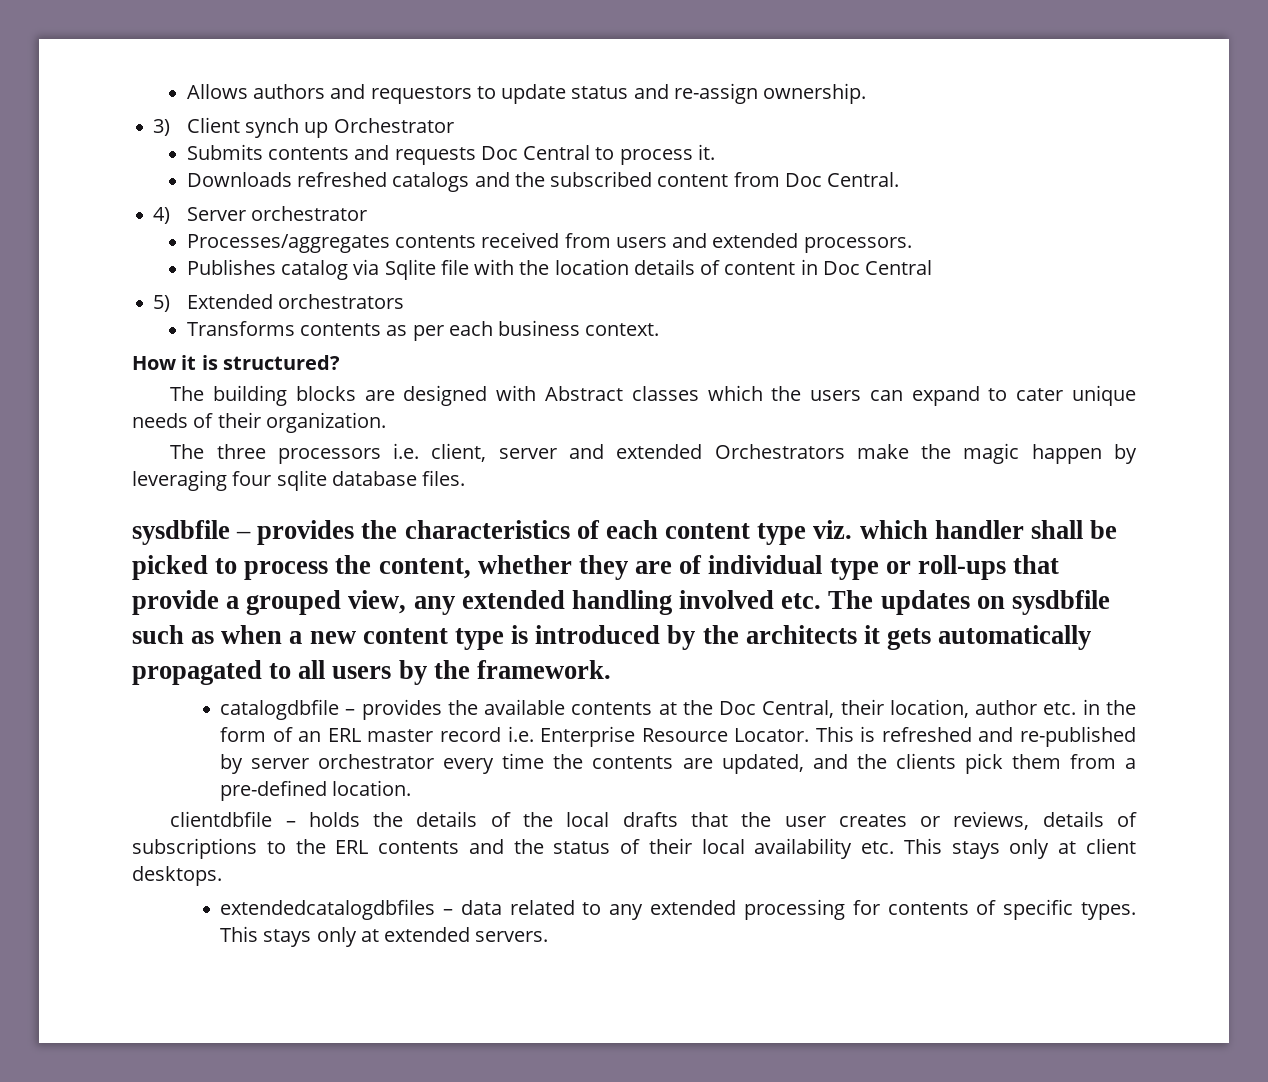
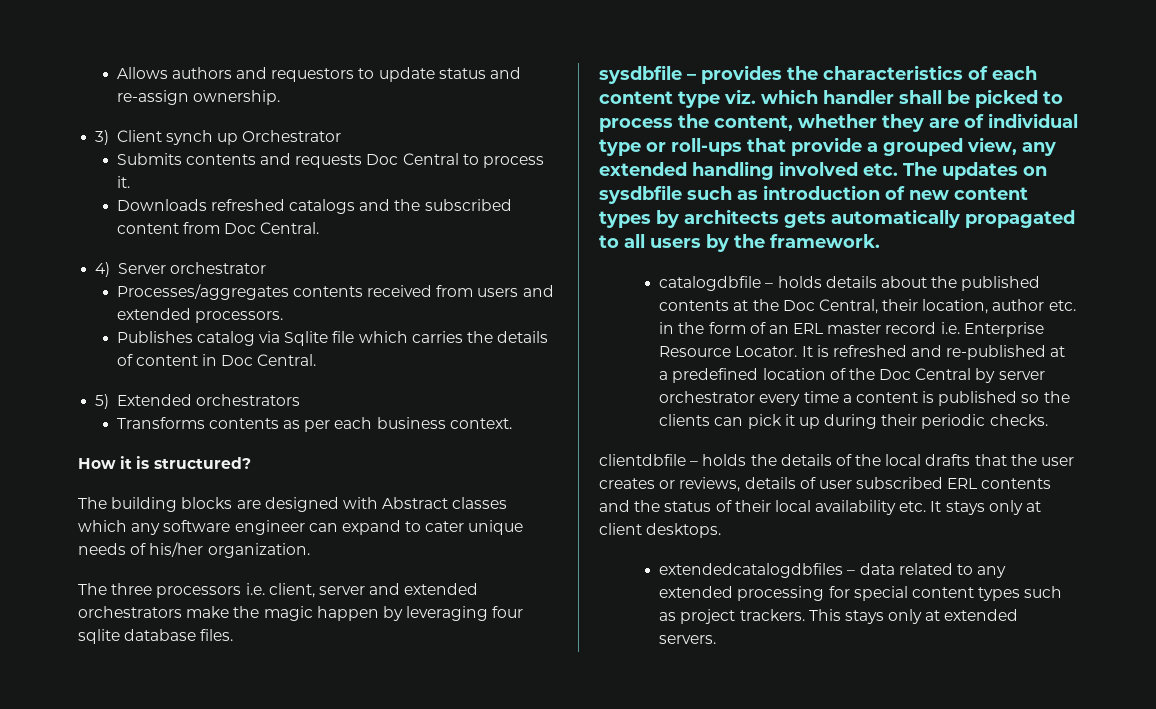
- Publishes catalog via Sqlite file with the location details of content in Doc Central
+ Publishes catalog via Sqlite file which carries the details of content in Doc Central.
- The building blocks are designed with Abstract classes which the users can expand to cater unique needs of their organization.
+ The building blocks are designed with Abstract classes which any software engineer can expand to cater unique needs of his/her organization.
- The three processors i.e. client, server and extended Orchestrators make the magic happen by leveraging four sqlite database files.
+ The three processors i.e. client, server and extended orchestrators make the magic happen by leveraging four sqlite database files.
- sysdbfile – provides the characteristics of each content type viz. which handler shall be picked to process the content, whether they are of individual type or roll-ups that provide a grouped view, any extended handling involved etc. The updates on sysdbfile such as when a new content type is introduced by the architects it gets automatically propagated to all users by the framework.
+ sysdbfile – provides the characteristics of each content type viz. which handler shall be picked to process the content, whether they are of individual type or roll-ups that provide a grouped view, any extended handling involved etc. The updates on sysdbfile such as introduction of new content types by architects gets automatically propagated to all users by the framework.
- catalogdbfile – provides the available contents at the Doc Central, their location, author etc. in the form of an ERL master record i.e. Enterprise Resource Locator.
+ catalogdbfile – holds details about the published contents at the Doc Central, their location, author etc. in the form of an ERL master record i.e. Enterprise Resource Locator.
- This is refreshed and re-published by server orchestrator every time the contents are updated, and the clients pick them from a pre-defined location.
+ It is refreshed and re-published at a predefined location of the Doc Central by server orchestrator every time a content is published so the clients can pick it up during their periodic checks.
- clientdbfile – holds the details of the local drafts that the user creates or reviews, details of subscriptions to the ERL contents and the status of their local availability etc. This stays only at client desktops.
+ clientdbfile – holds the details of the local drafts that the user creates or reviews, details of user subscribed ERL contents and the status of their local availability etc. It stays only at client desktops.
- extendedcatalogdbfiles – data related to any extended processing for contents of specific types.
+ extendedcatalogdbfiles – data related to any extended processing for special content types such as project trackers.

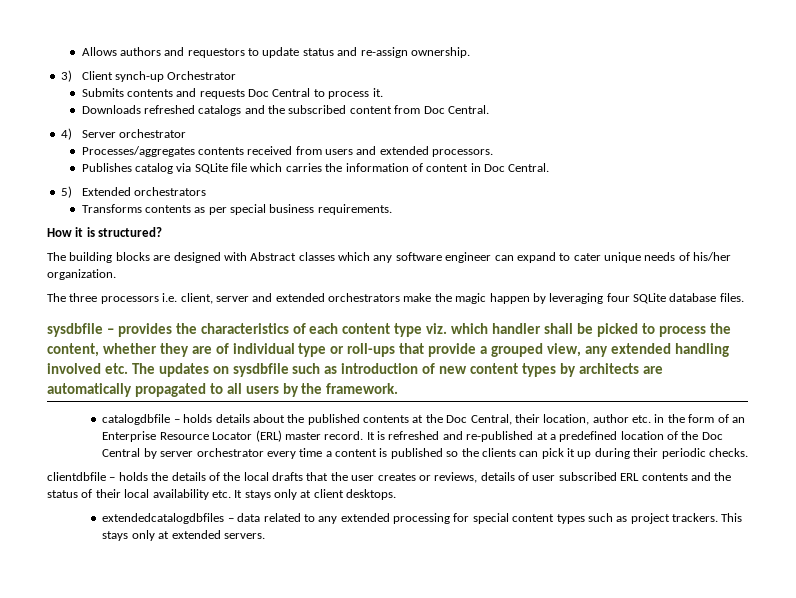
- 3) Client synch up Orchestrator
+ 3) Client synch-up Orchestrator
- Publishes catalog via Sqlite file which carries the details of content in Doc Central.
+ Publishes catalog via SQLite file which carries the information of content in Doc Central.
- Transforms contents as per each business context.
+ Transforms contents as per special business requirements.
- The three processors i.e. client, server and extended orchestrators make the magic happen by leveraging four sqlite database files.
+ The three processors i.e. client, server and extended orchestrators make the magic happen by leveraging four SQLite database files.
- sysdbfile – provides the characteristics of each content type viz. which handler shall be picked to process the content, whether they are of individual type or roll-ups that provide a grouped view, any extended handling involved etc. The updates on sysdbfile such as introduction of new content types by architects gets automatically propagated to all users by the framework.
+ sysdbfile – provides the characteristics of each content type viz. which handler shall be picked to process the content, whether they are of individual type or roll-ups that provide a grouped view, any extended handling involved etc. The updates on sysdbfile such as introduction of new content types by architects are automatically propagated to all users by the framework.
- catalogdbfile – holds details about the published contents at the Doc Central, their location, author etc. in the form of an ERL master record i.e. Enterprise Resource Locator.
+ catalogdbfile – holds details about the published contents at the Doc Central, their location, author etc. in the form of an Enterprise Resource Locator (ERL) master record.

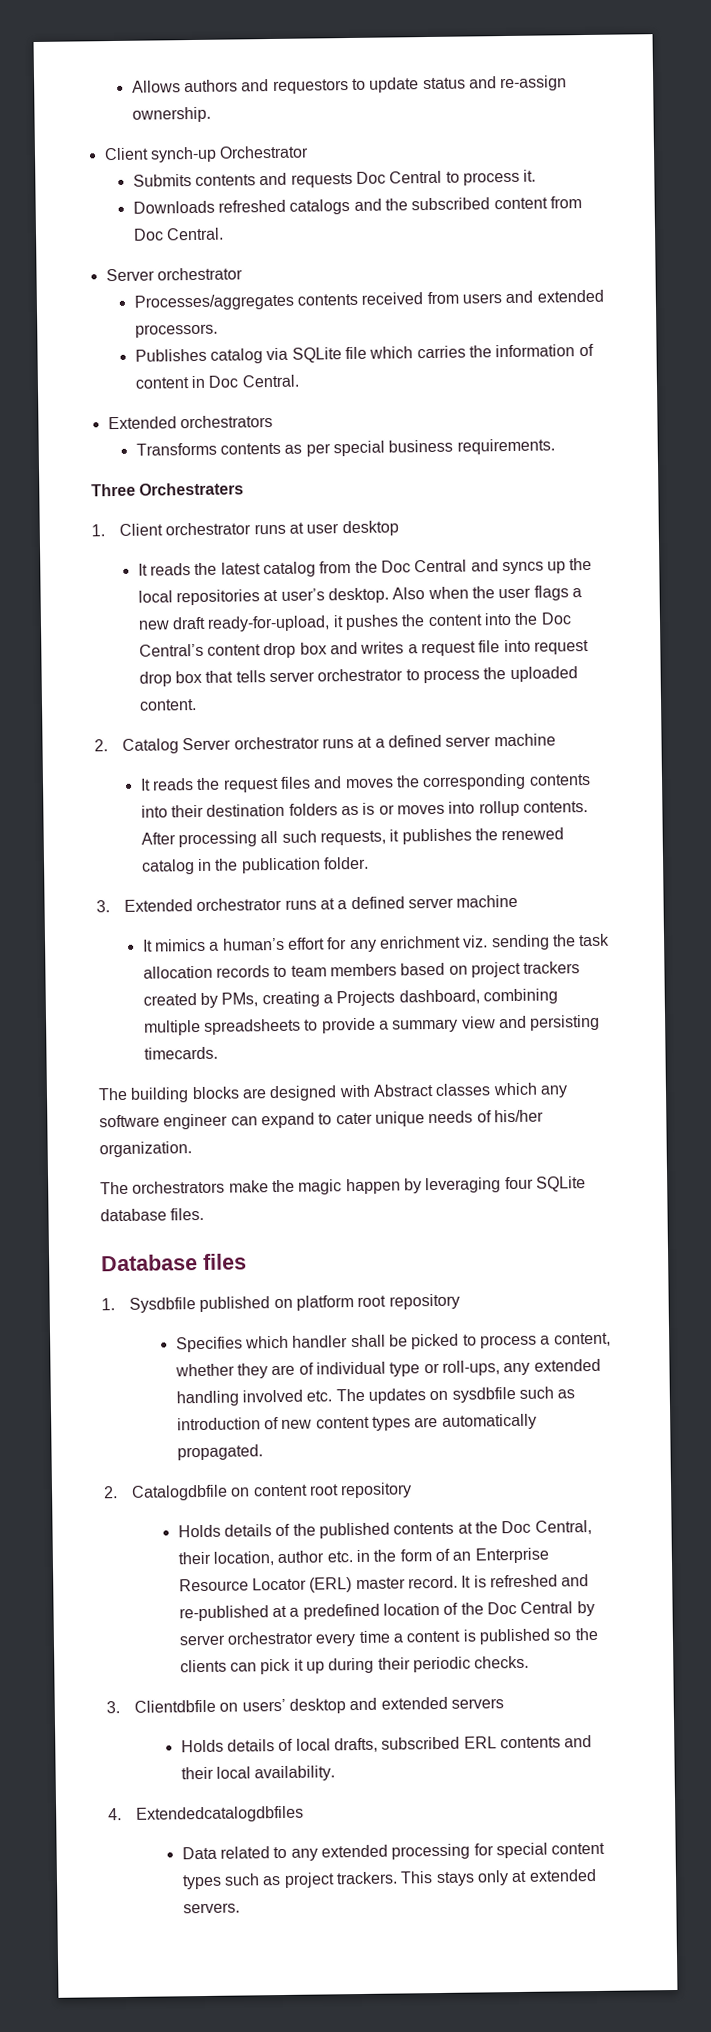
- 3) Client synch-up Orchestrator
+ Client synch-up Orchestrator
  Downloads refreshed catalogs and the subscribed content from Doc Central.
- 4) Server orchestrator
+ Server orchestrator
- 5) Extended orchestrators
+ Extended orchestrators
- How it is structured?
+ Three Orchestraters
+ 1. Client orchestrator runs at user desktop
+ It reads the latest catalog from the Doc Central and syncs up the local repositories at user’s desktop. Also when the user flags a new draft ready-for-upload, it pushes the content into the Doc Central’s content drop box and writes a request file into request drop box that tells server orchestrator to process the uploaded content.
+ 2. Catalog Server orchestrator runs at a defined server machine
+ It reads the request files and moves the corresponding contents into their destination folders as is or moves into rollup contents. After processing all such requests, it publishes the renewed catalog in the publication folder.
+ 3. Extended orchestrator runs at a defined server machine
+ It mimics a human’s effort for any enrichment viz. sending the task allocation records to team members based on project trackers created by PMs, creating a Projects dashboard, combining multiple spreadsheets to provide a summary view and persisting timecards.
- The three processors i.e. client, server and extended orchestrators make the magic happen by leveraging four SQLite database files.
+ The orchestrators make the magic happen by leveraging four SQLite database files.
- sysdbfile – provides the characteristics of each content type viz. which handler shall be picked to process the content, whether they are of individual type or roll-ups that provide a grouped view, any extended handling involved etc. The updates on sysdbfile such as introduction of new content types by architects are automatically propagated to all users by the framework.
- catalogdbfile – holds details about the published contents at the Doc Central, their location, author etc. in the form of an Enterprise Resource Locator (ERL) master record.
+ Database files
+ 1. Sysdbfile published on platform root repository
+ Specifies which handler shall be picked to process a content, whether they are of individual type or roll-ups, any extended handling involved etc. The updates on sysdbfile such as introduction of new content types are automatically propagated.
+ 2. Catalogdbfile on content root repository
+ Holds details of the published contents at the Doc Central, their location, author etc. in the form of an Enterprise Resource Locator (ERL) master record.
- clientdbfile – holds the details of the local drafts that the user creates or reviews, details of user subscribed ERL contents and the status of their local availability etc. It stays only at client desktops.
- extendedcatalogdbfiles – data related to any extended processing for special content types such as project trackers.
+ 3. Clientdbfile on users’ desktop and extended servers
+ Holds details of local drafts, subscribed ERL contents and their local availability.
+ 4. Extendedcatalogdbfiles
+ Data related to any extended processing for special content types such as project trackers.

